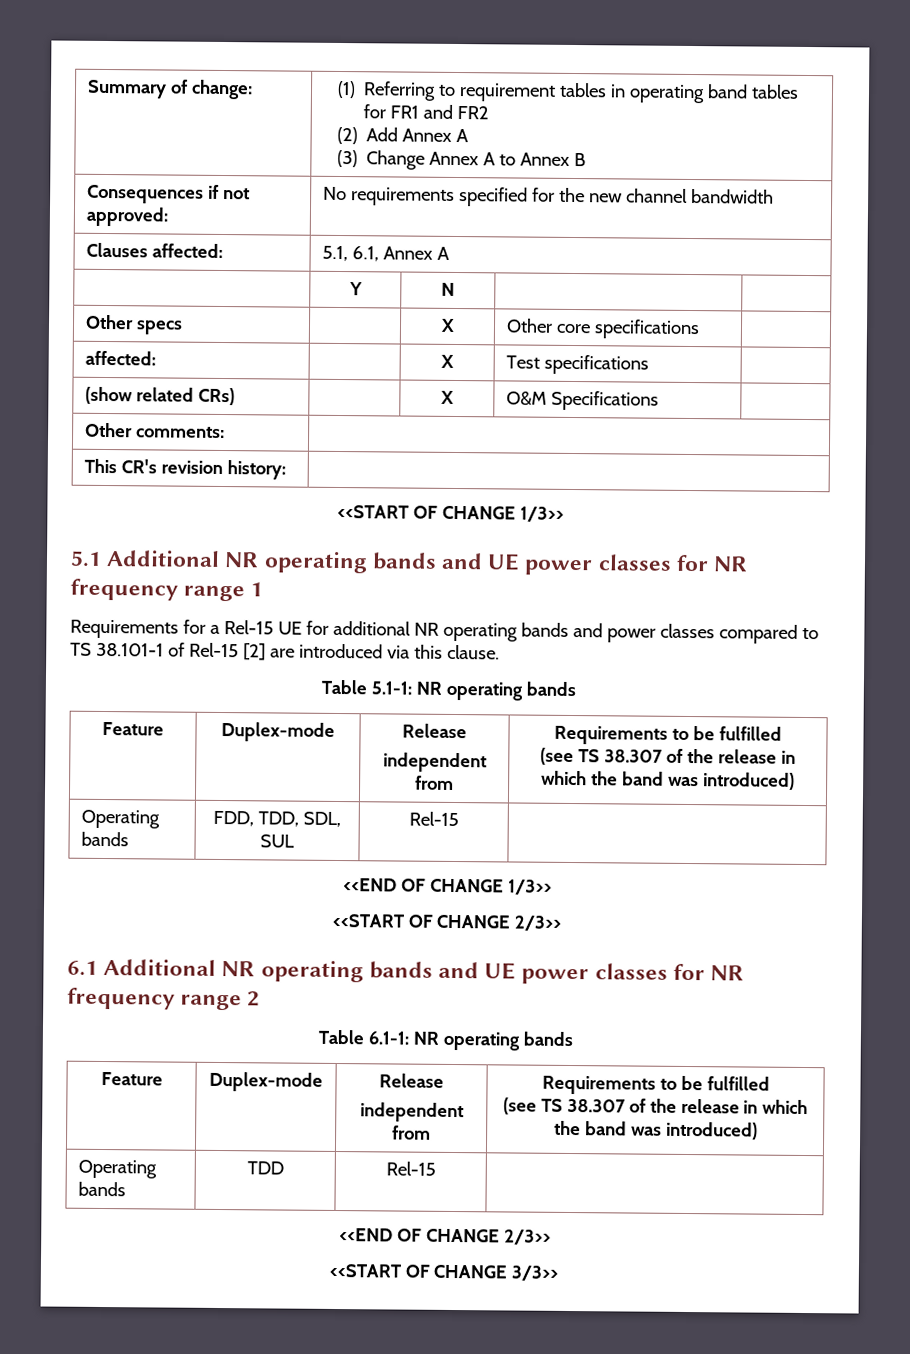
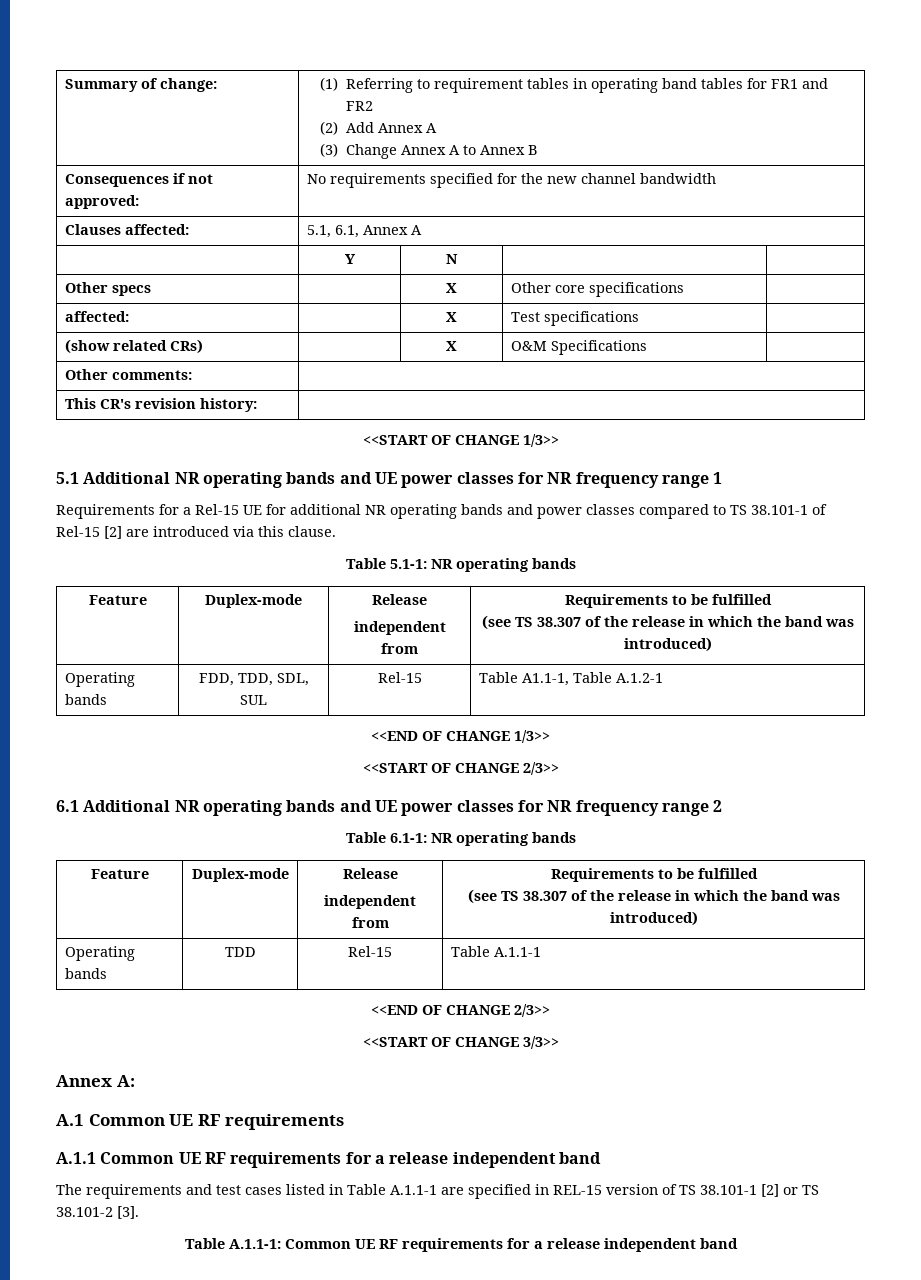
- Operating bands | FDD, TDD, SDL, SUL | Rel-15 |
+ Operating bands | FDD, TDD, SDL, SUL | Rel-15 | Table A1.1-1, Table A.1.2-1
- Operating bands | TDD | Rel-15 |
+ Operating bands | TDD | Rel-15 | Table A.1.1-1
+ Annex A:
+ A.1 Common UE RF requirements
+ A.1.1 Common UE RF requirements for a release independent band
+ The requirements and test cases listed in Table A.1.1-1 are specified in REL-15 version of TS 38.101-1 [2] or TS 38.101-2 [3].
+ Table A.1.1-1: Common UE RF requirements for a release independent band

